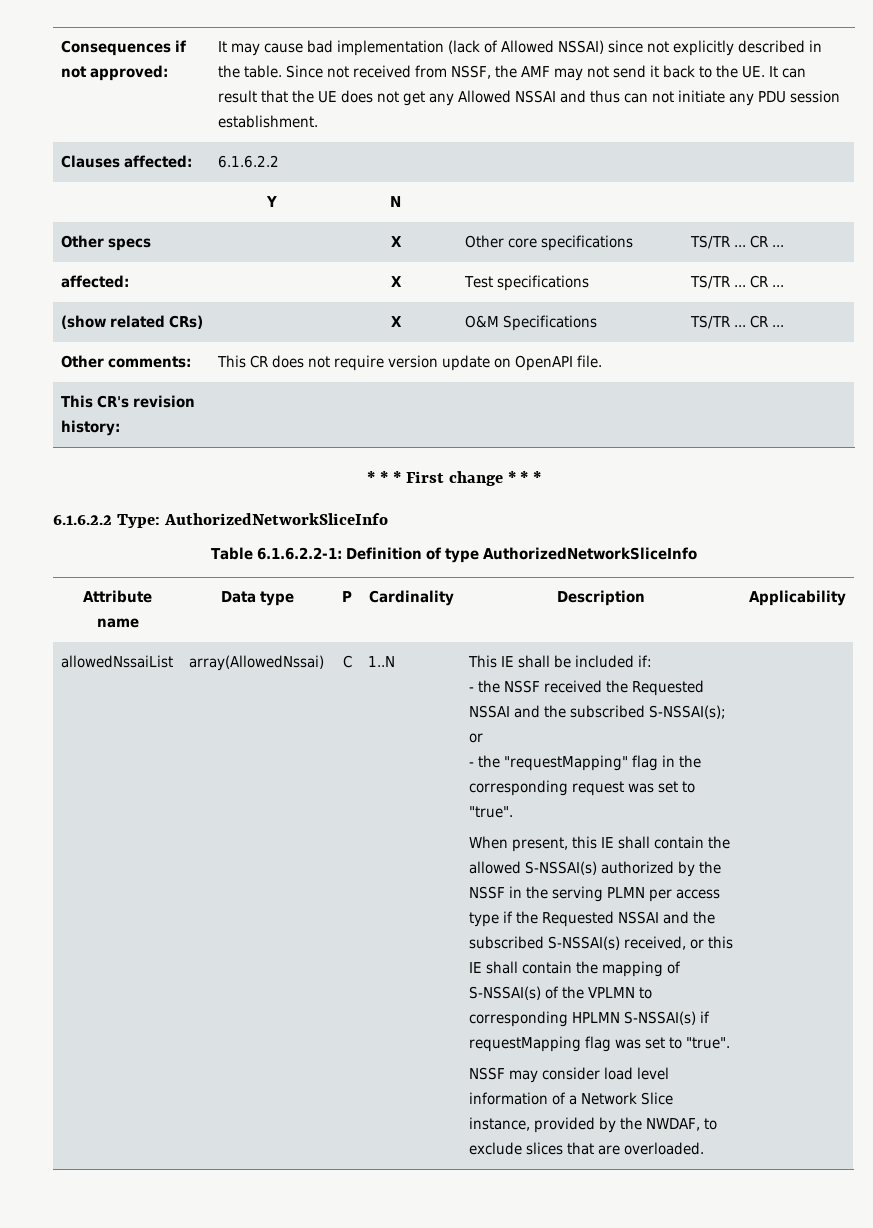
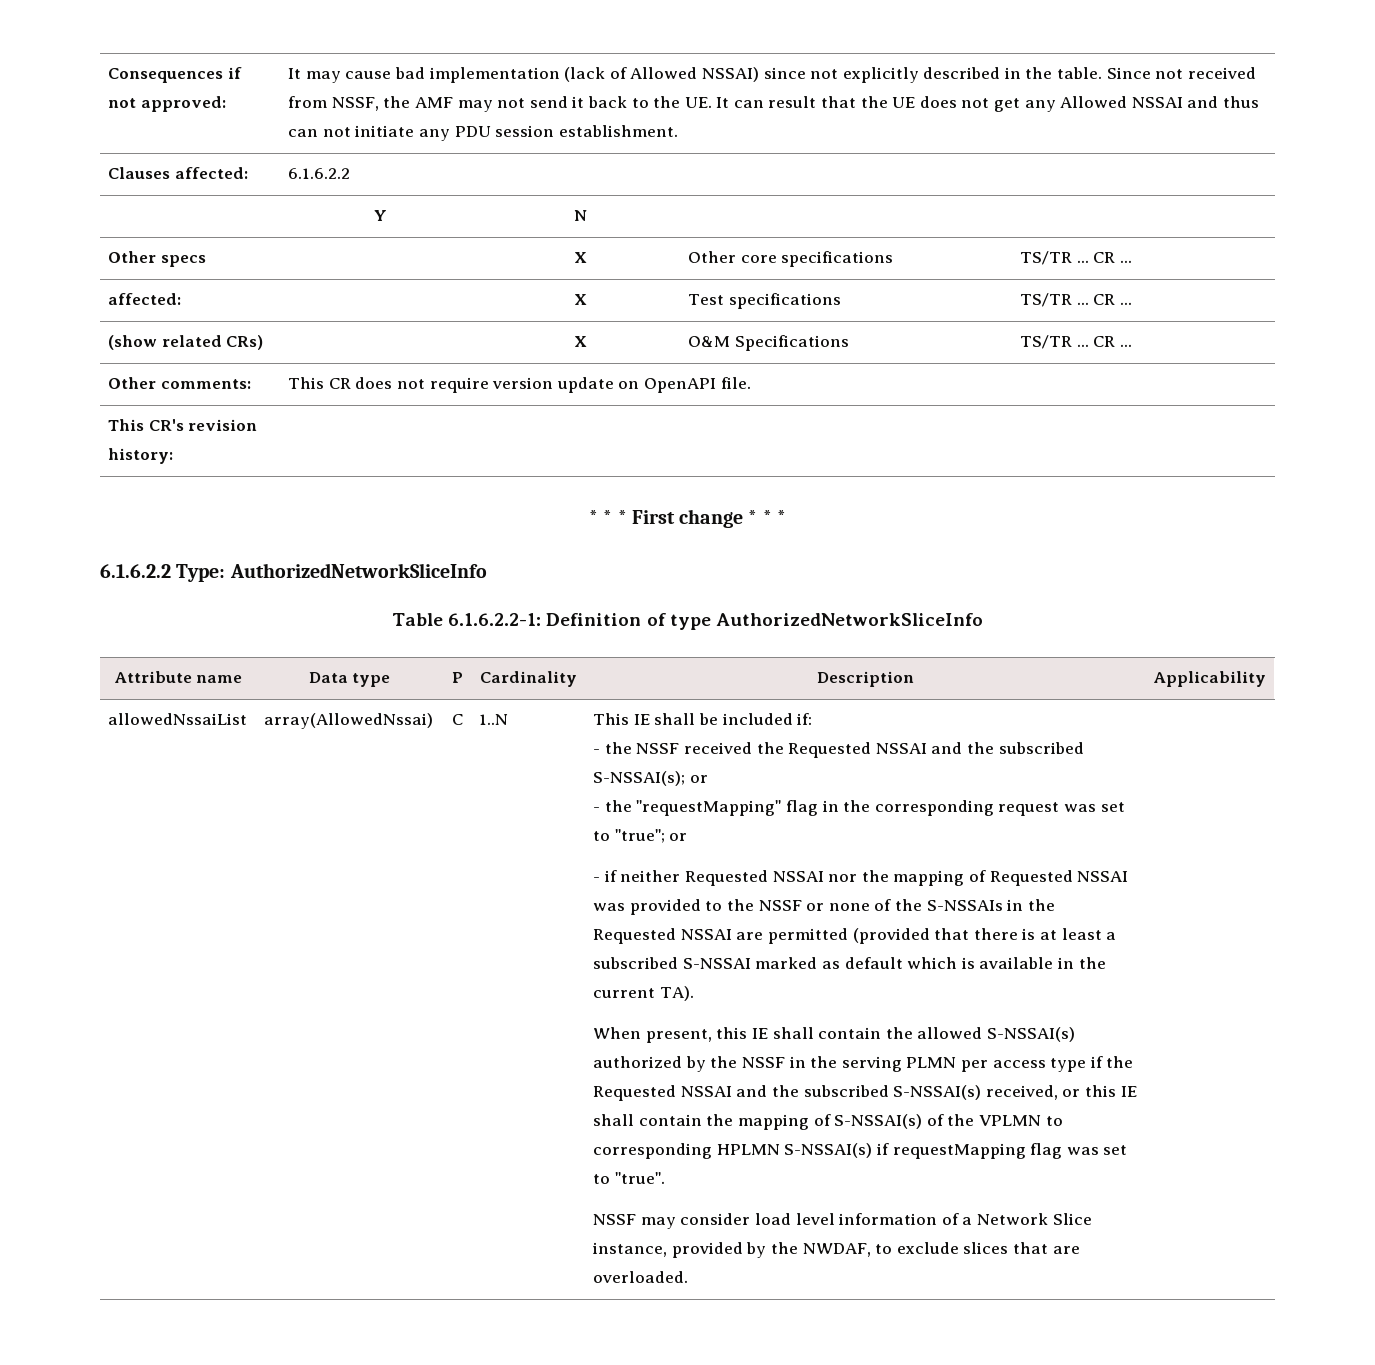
- - the "requestMapping" flag in the corresponding request was set to "true".
+ - the "requestMapping" flag in the corresponding request was set to "true"; or
+ - if neither Requested NSSAI nor the mapping of Requested NSSAI was provided to the NSSF or none of the S-NSSAIs in the Requested NSSAI are permitted (provided that there is at least a subscribed S-NSSAI marked as default which is available in the current TA).

